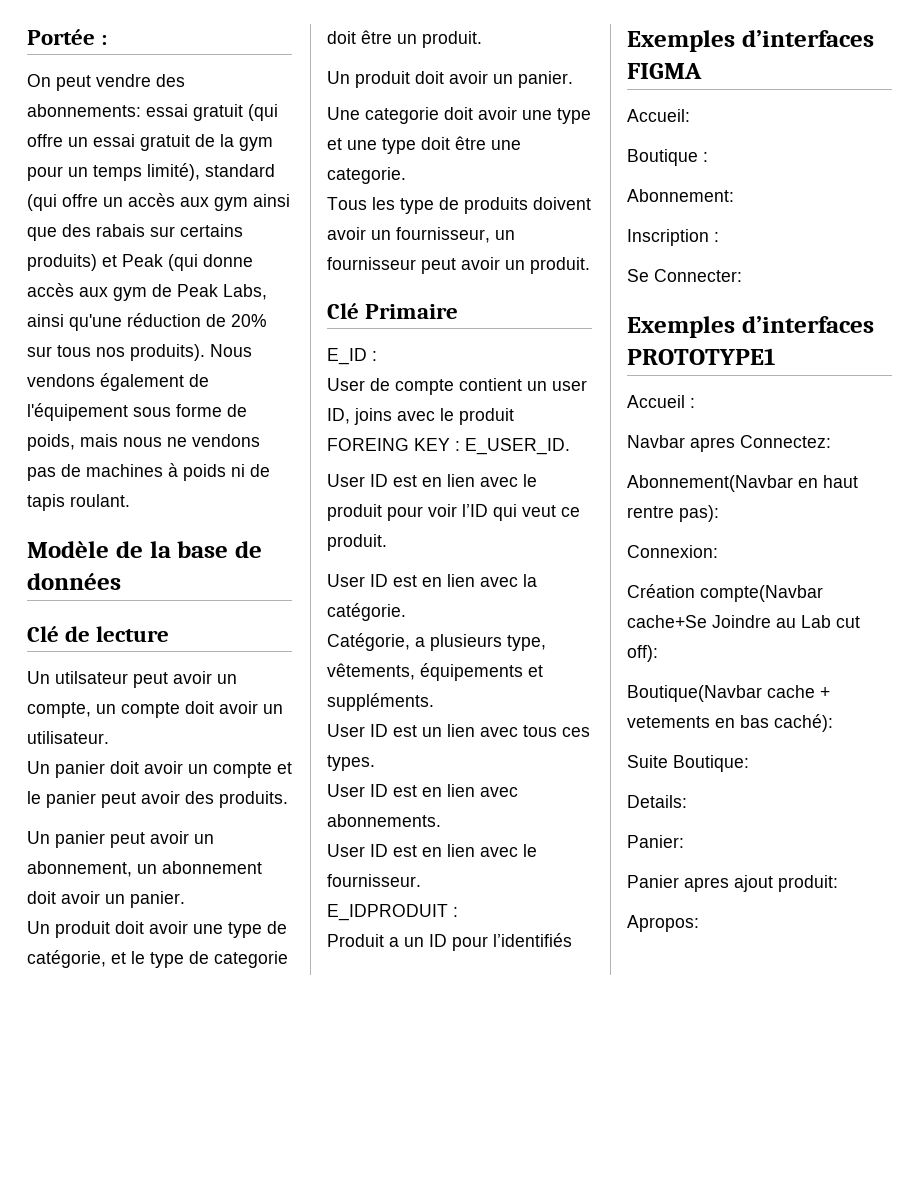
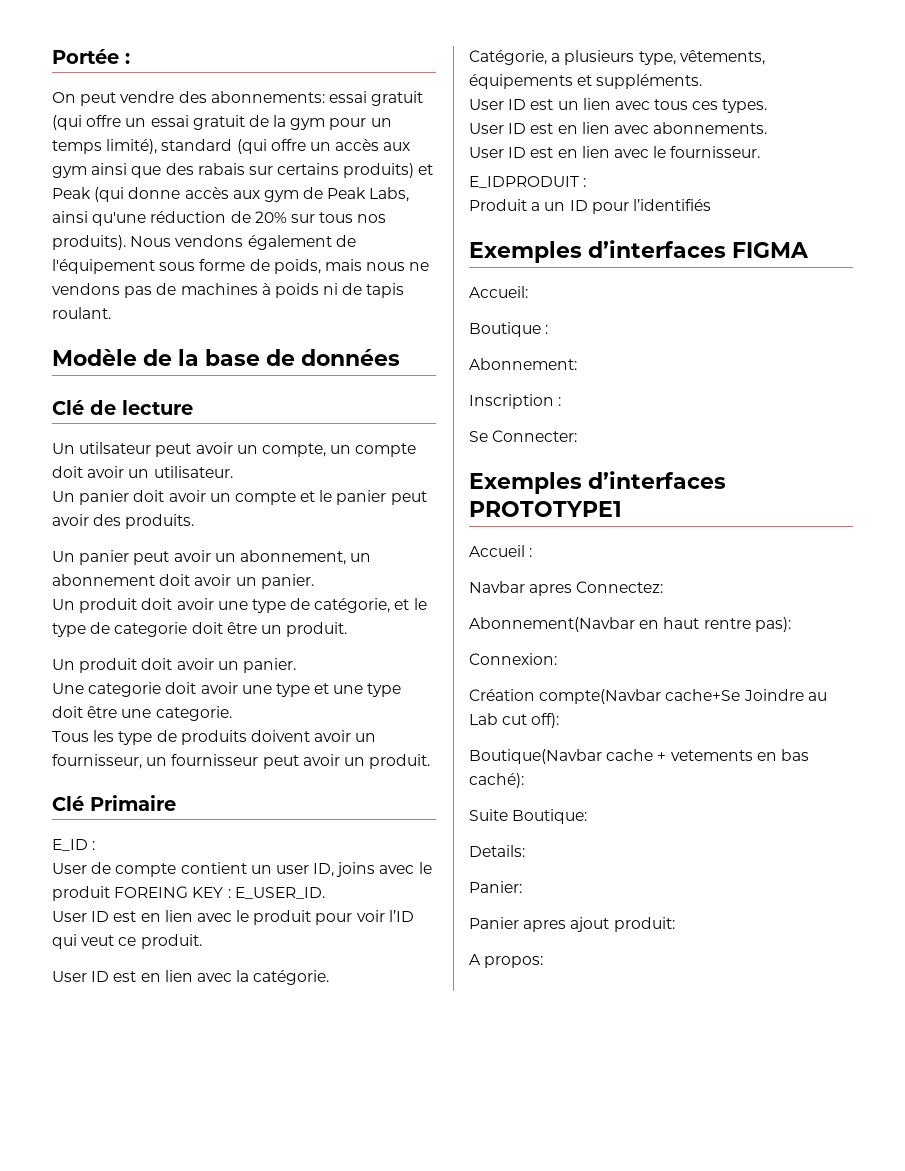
- Apropos:
+ A propos:

